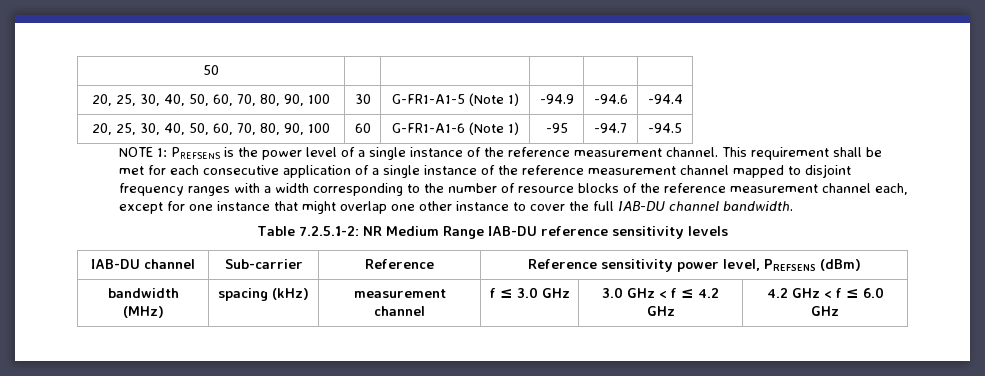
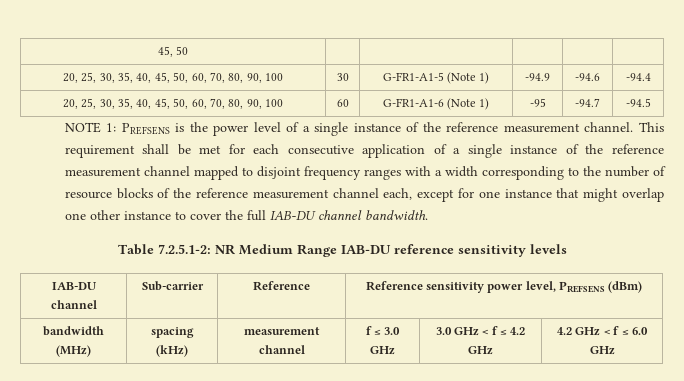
- 50 | | | | |
+ 45, 50 | | | | |
- 20, 25, 30, 40, 50, 60, 70, 80, 90, 100 | 30 | G-FR1-A1-5 (Note 1) | -94.9 | -94.6 | -94.4
+ 20, 25, 30, 35, 40, 45, 50, 60, 70, 80, 90, 100 | 30 | G-FR1-A1-5 (Note 1) | -94.9 | -94.6 | -94.4
- 20, 25, 30, 40, 50, 60, 70, 80, 90, 100 | 60 | G-FR1-A1-6 (Note 1) | -95 | -94.7 | -94.5
+ 20, 25, 30, 35, 40, 45, 50, 60, 70, 80, 90, 100 | 60 | G-FR1-A1-6 (Note 1) | -95 | -94.7 | -94.5

